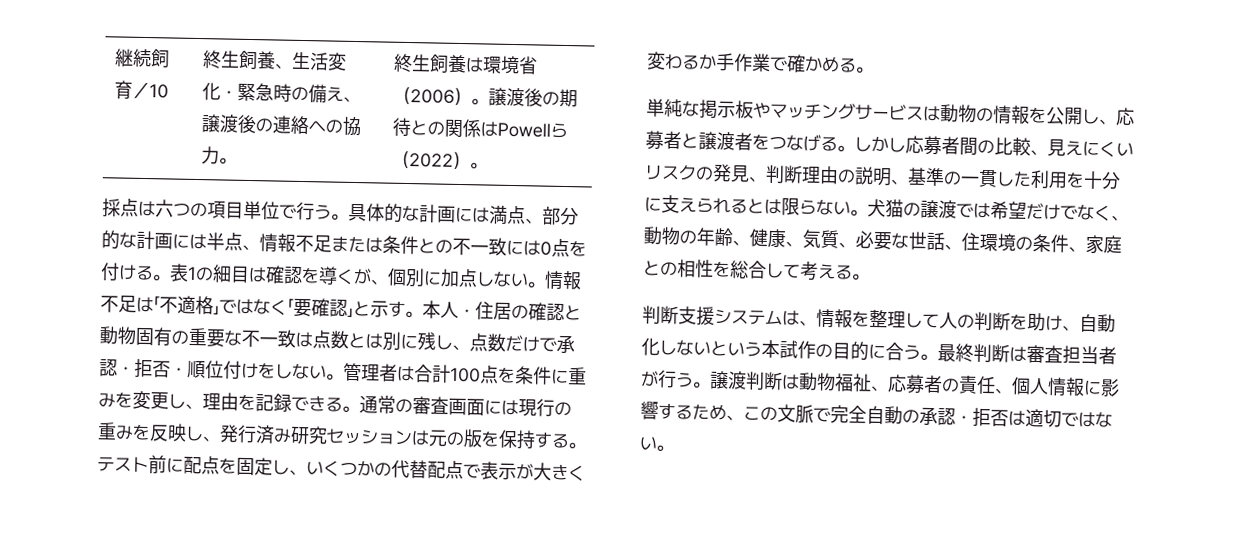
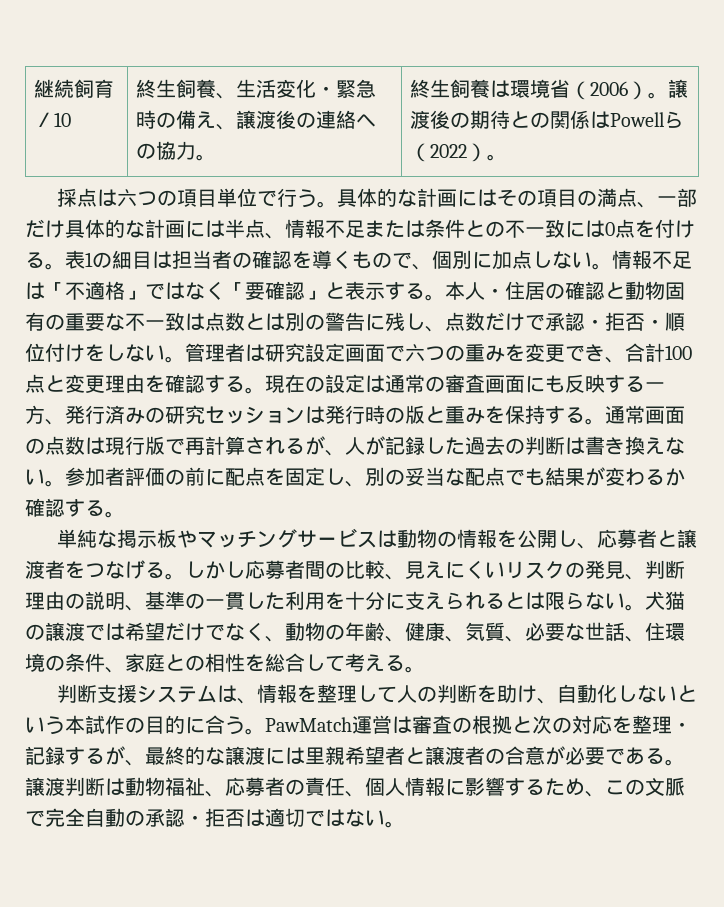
- 具体的な計画には満点、部分的な計画には半点、情報不足または条件との不一致には0点を付ける。
+ 具体的な計画にはその項目の満点、一部だけ具体的な計画には半点、情報不足または条件との不一致には0点を付ける。
- 表1の細目は確認を導くが、個別に加点しない。
+ 表1の細目は担当者の確認を導くもので、個別に加点しない。
- 情報不足は「不適格」ではなく「要確認」と示す。
+ 情報不足は「不適格」ではなく「要確認」と表示する。
- 本人・住居の確認と動物固有の重要な不一致は点数とは別に残し、点数だけで承認・拒否・順位付けをしない。
+ 本人・住居の確認と動物固有の重要な不一致は点数とは別の警告に残し、点数だけで承認・拒否・順位付けをしない。
- 管理者は合計100点を条件に重みを変更し、理由を記録できる。通常の審査画面には現行の重みを反映し、発行済み研究セッションは元の版を保持する。テスト前に配点を固定し、いくつかの代替配点で表示が大きく変わるか手作業で確かめる。
+ 管理者は研究設定画面で六つの重みを変更でき、合計100点と変更理由を確認する。現在の設定は通常の審査画面にも反映する一方、発行済みの研究セッションは発行時の版と重みを保持する。通常画面の点数は現行版で再計算されるが、人が記録した過去の判断は書き換えない。参加者評価の前に配点を固定し、別の妥当な配点でも結果が変わるか確認する。
- 最終判断は審査担当者が行う。
+ PawMatch運営は審査の根拠と次の対応を整理・記録するが、最終的な譲渡には里親希望者と譲渡者の合意が必要である。

